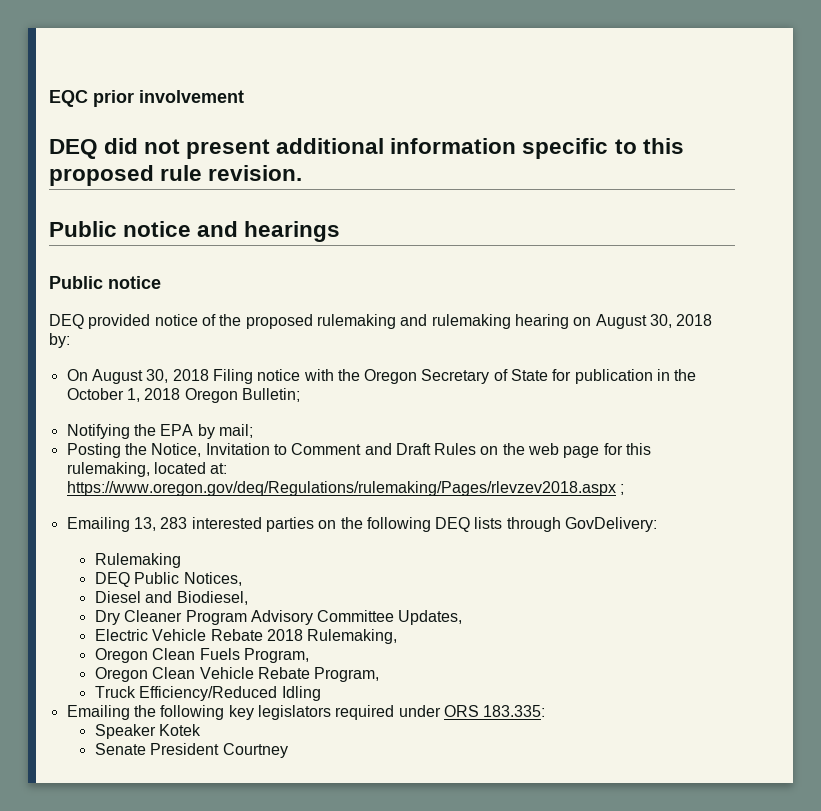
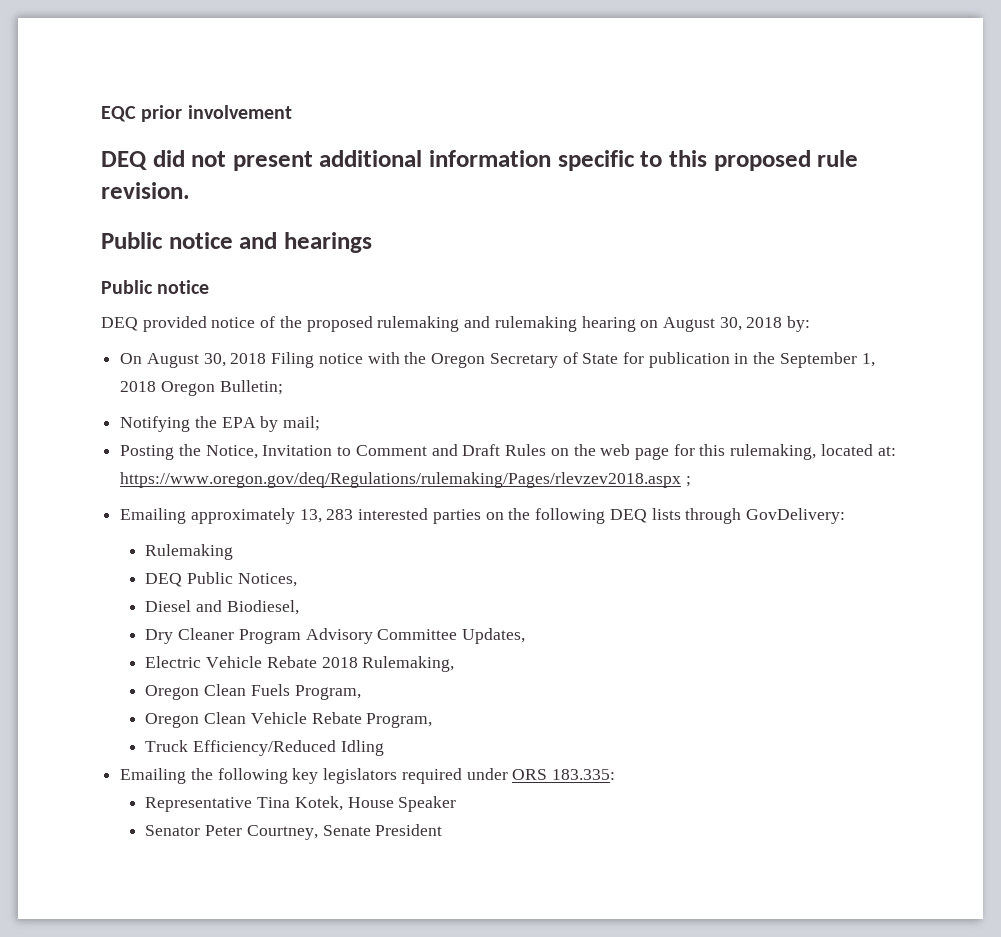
- On August 30, 2018 Filing notice with the Oregon Secretary of State for publication in the October 1, 2018 Oregon Bulletin;
+ On August 30, 2018 Filing notice with the Oregon Secretary of State for publication in the September 1, 2018 Oregon Bulletin;
- Emailing 13, 283 interested parties on the following DEQ lists through GovDelivery:
+ Emailing approximately 13, 283 interested parties on the following DEQ lists through GovDelivery:
- Speaker Kotek
- Senate President Courtney
+ Representative Tina Kotek, House Speaker
+ Senator Peter Courtney, Senate President

